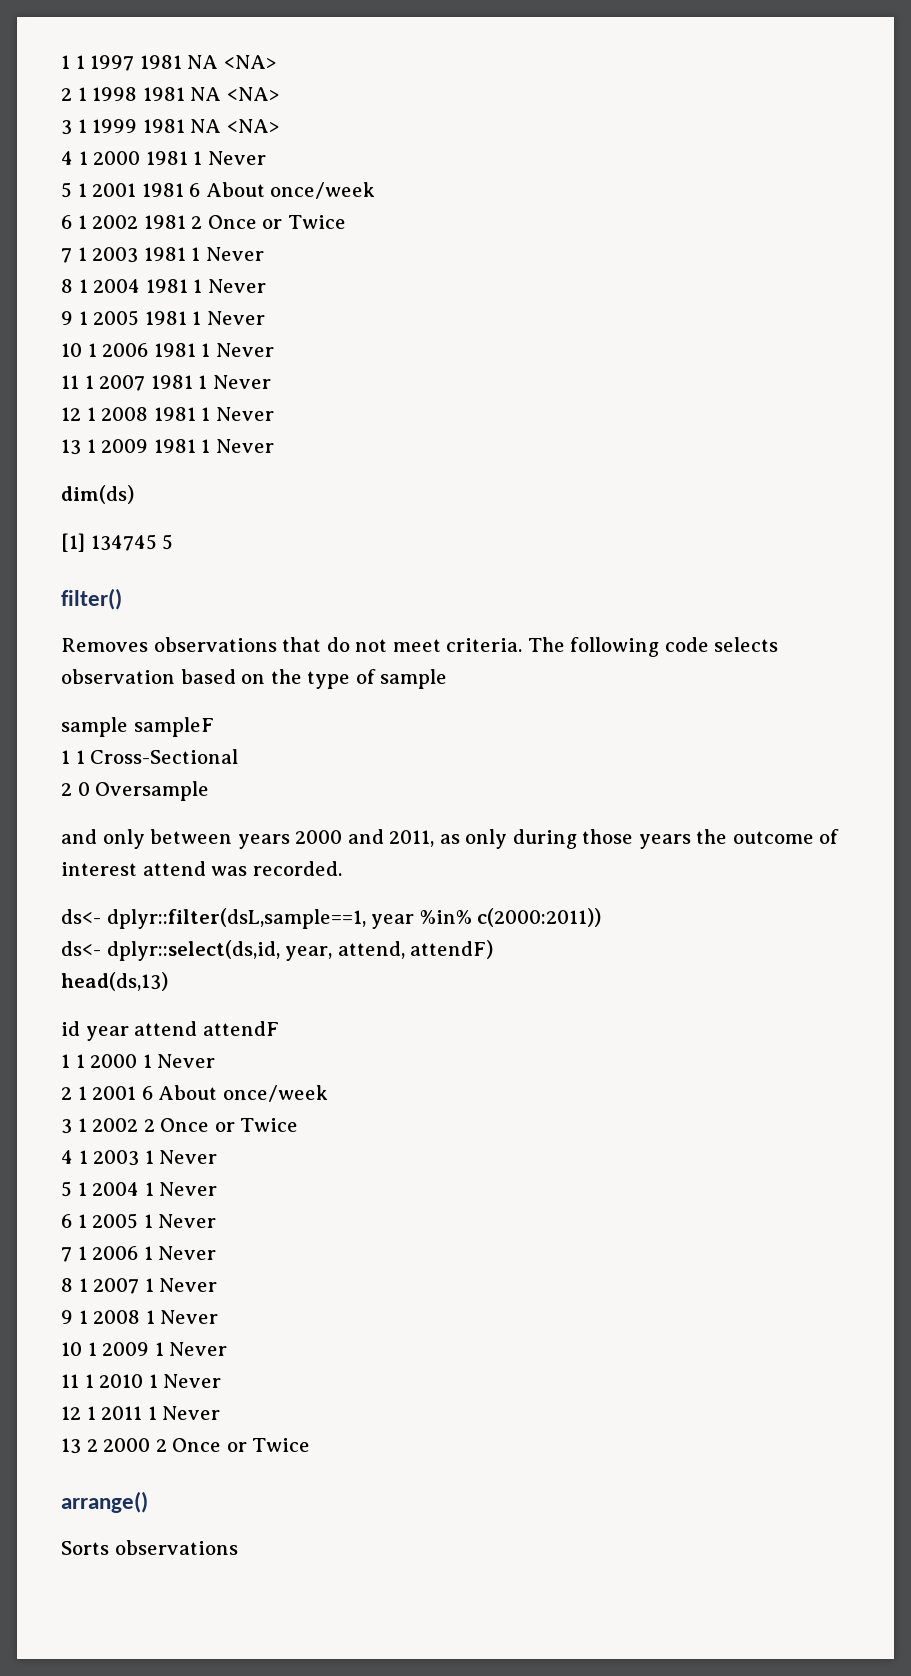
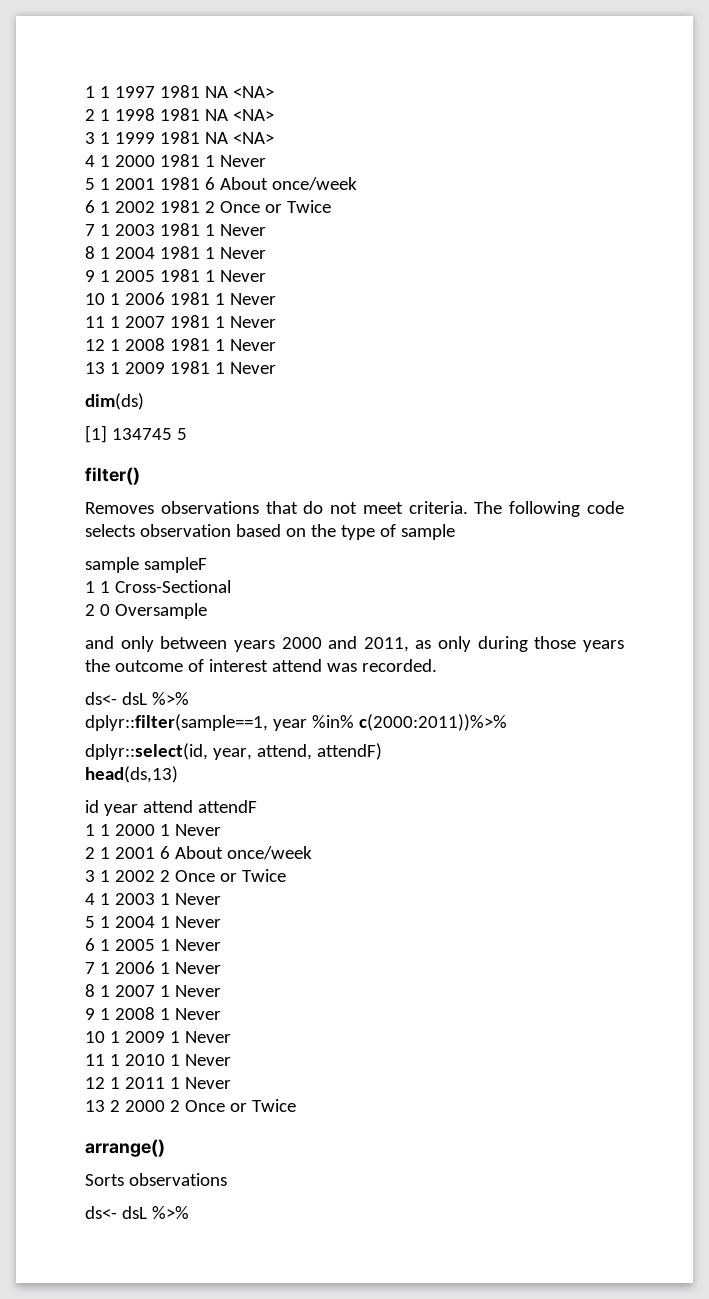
  and only between years 2000 and 2011, as only during those years the outcome of interest attend was recorded.
- ds<- dplyr::filter(dsL,sample==1, year %in% c(2000:2011))
- ds<- dplyr::select(ds,id, year, attend, attendF)
+ ds<- dsL %>%
+ dplyr::filter(sample==1, year %in% c(2000:2011))%>%
+ dplyr::select(id, year, attend, attendF)
  Sorts observations
+ ds<- dsL %>%

